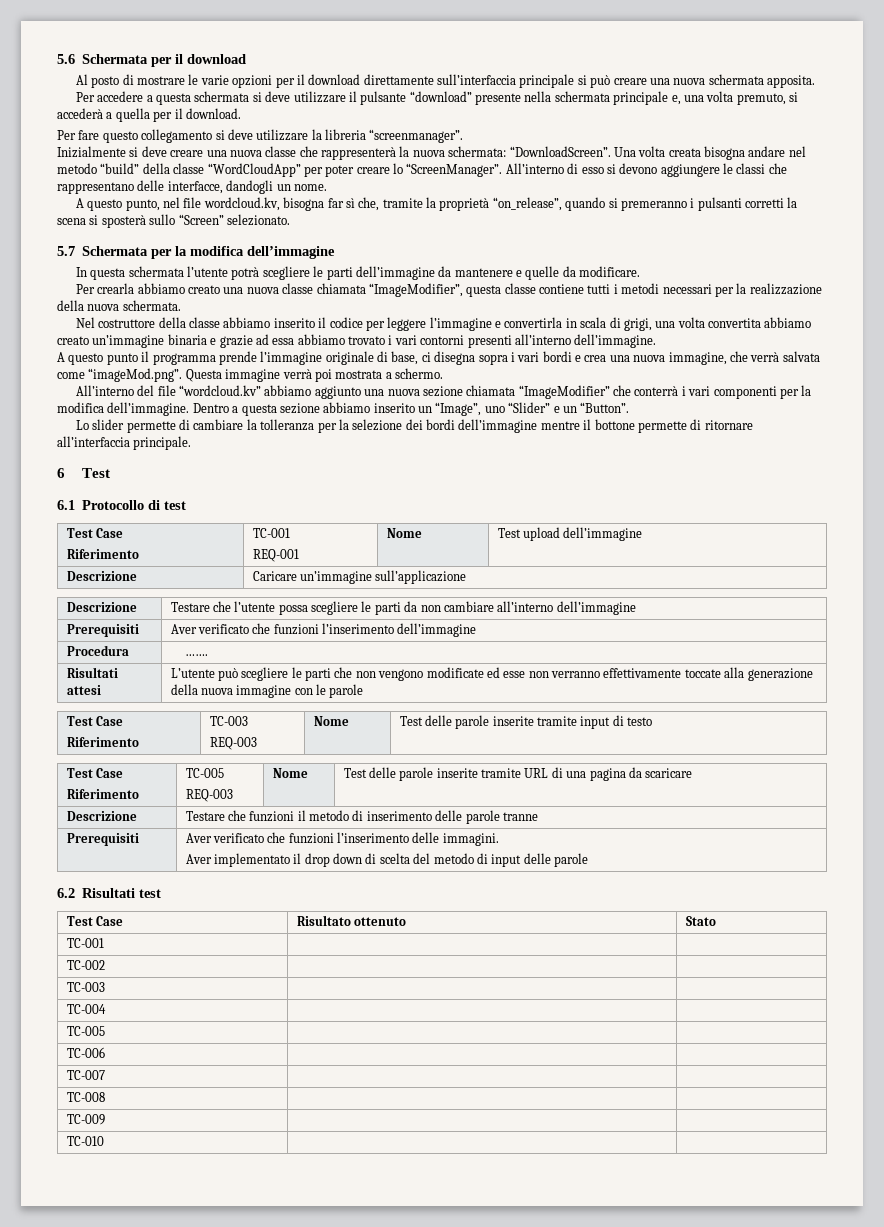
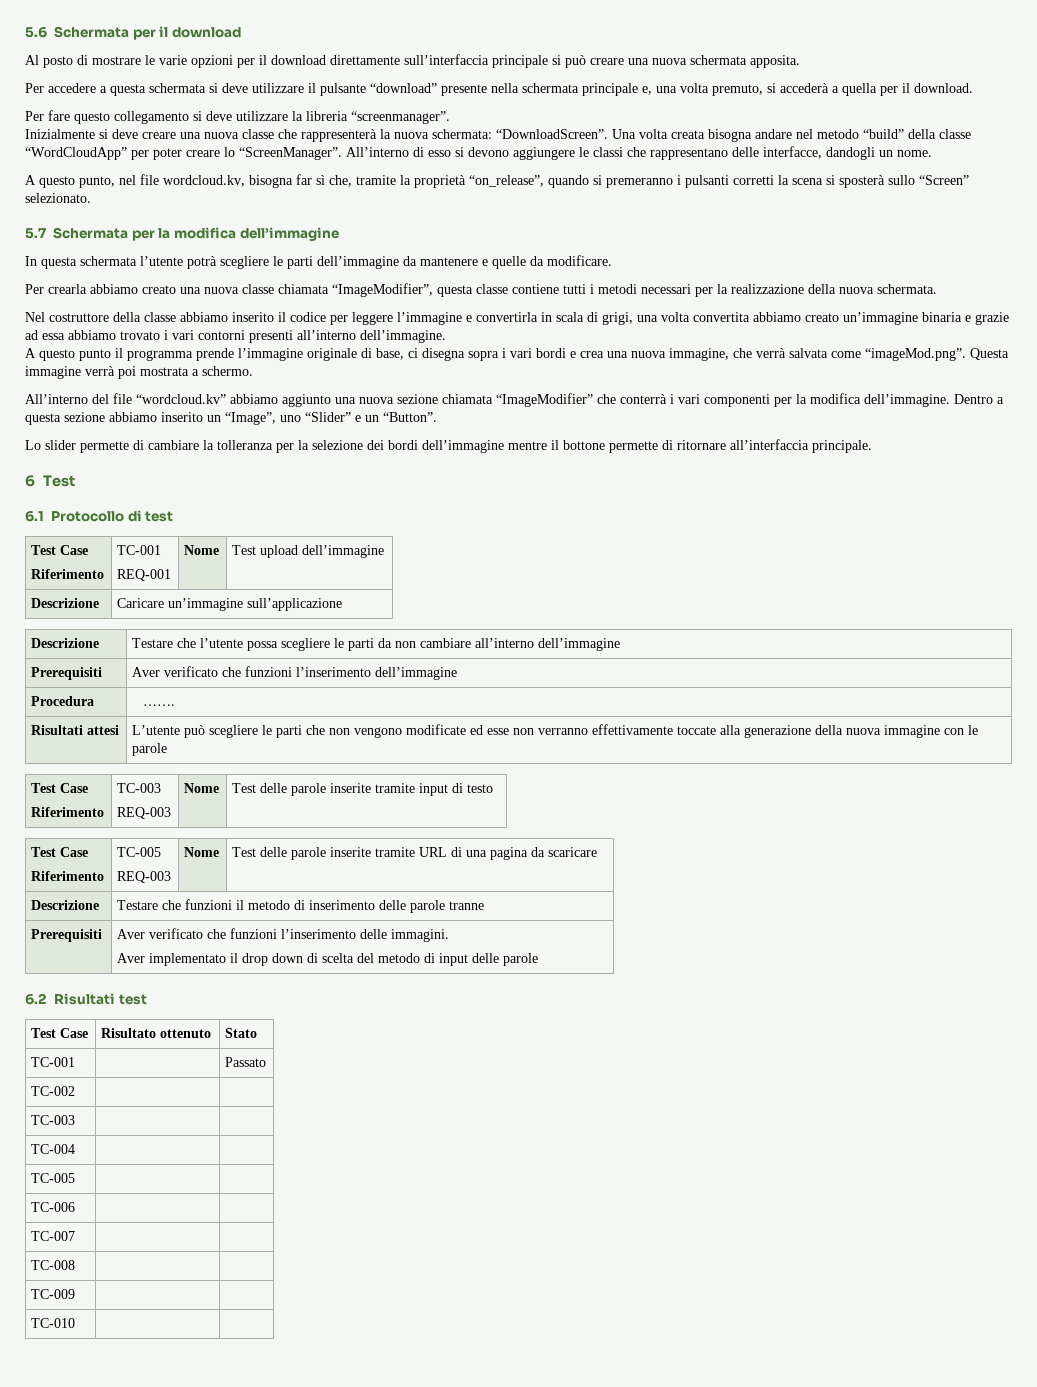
- TC-001 | |
+ TC-001 | | Passato

